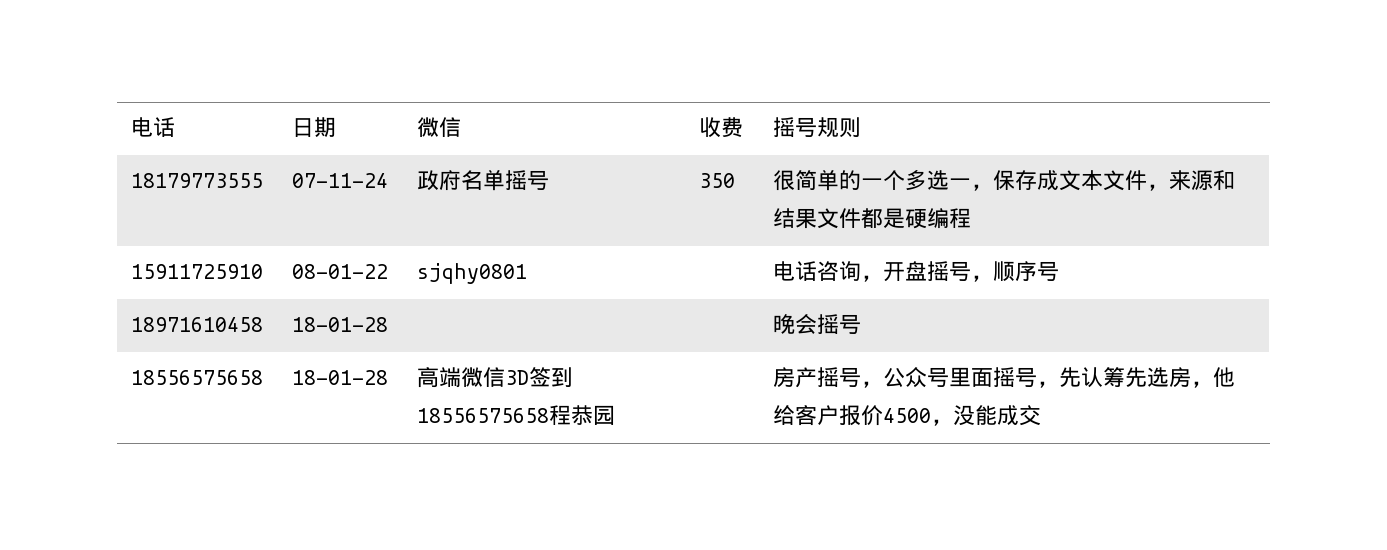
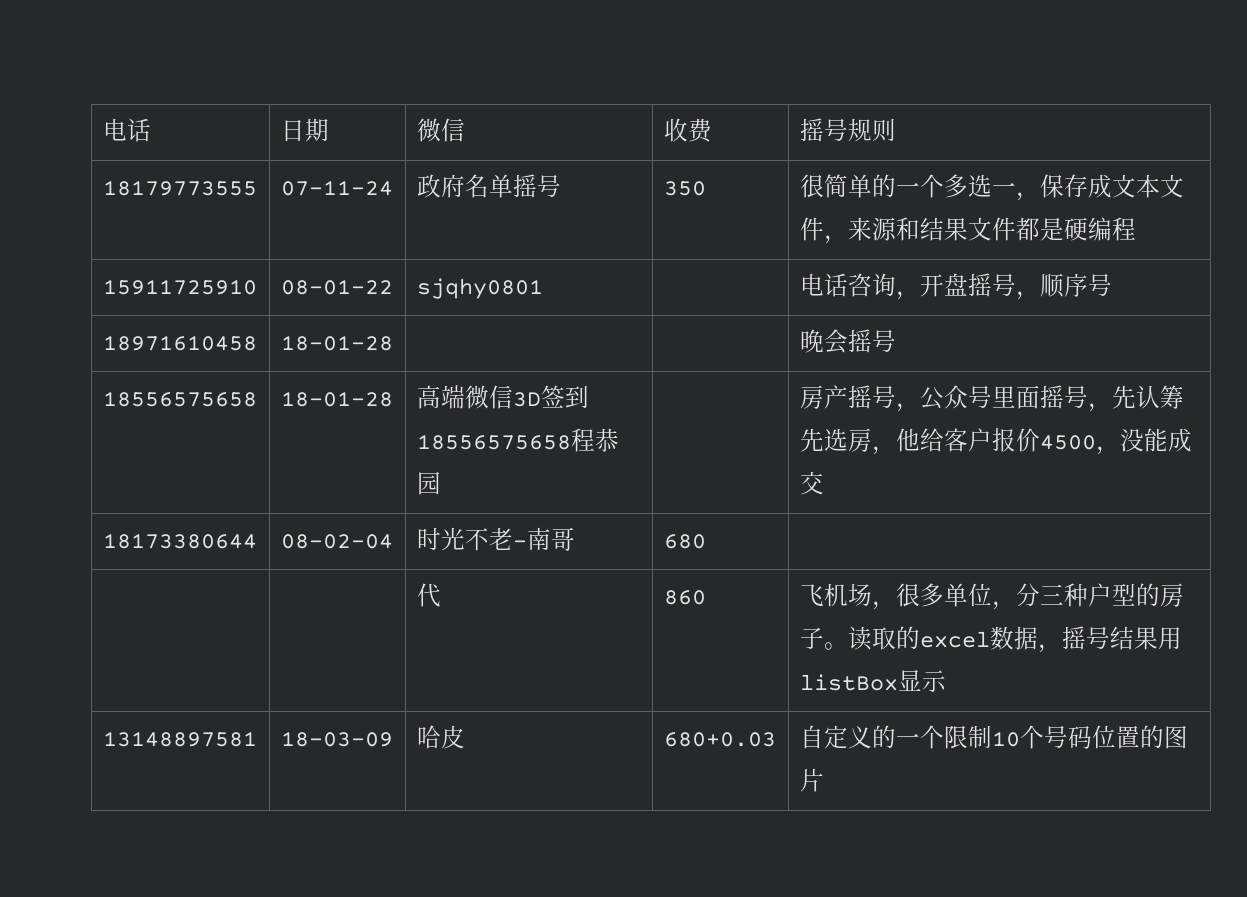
+ 18173380644 | 08-02-04 | 时光不老-南哥 | 680 |
+ | | 代 | 860 | 飞机场，很多单位，分三种户型的房子。读取的excel数据，摇号结果用listBox显示
+ 13148897581 | 18-03-09 | 哈皮 | 680+0.03 | 自定义的一个限制10个号码位置的图片

